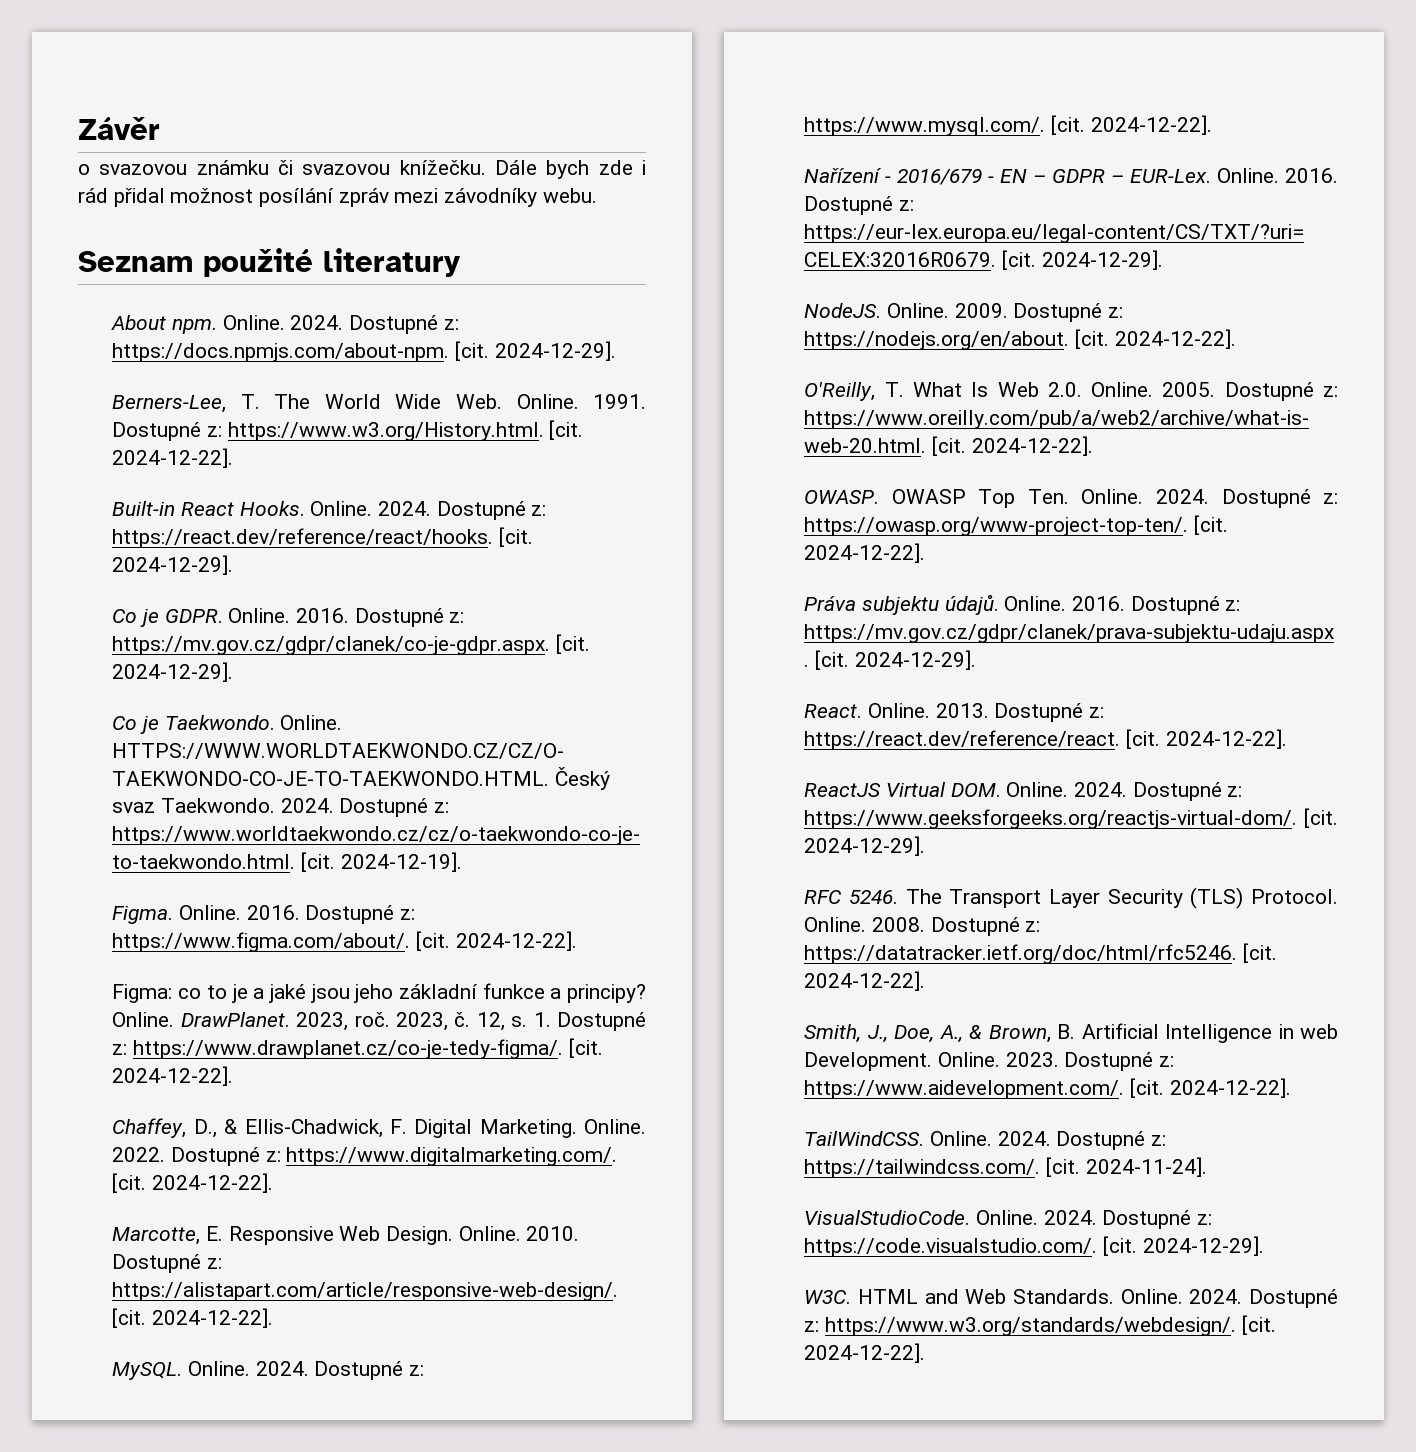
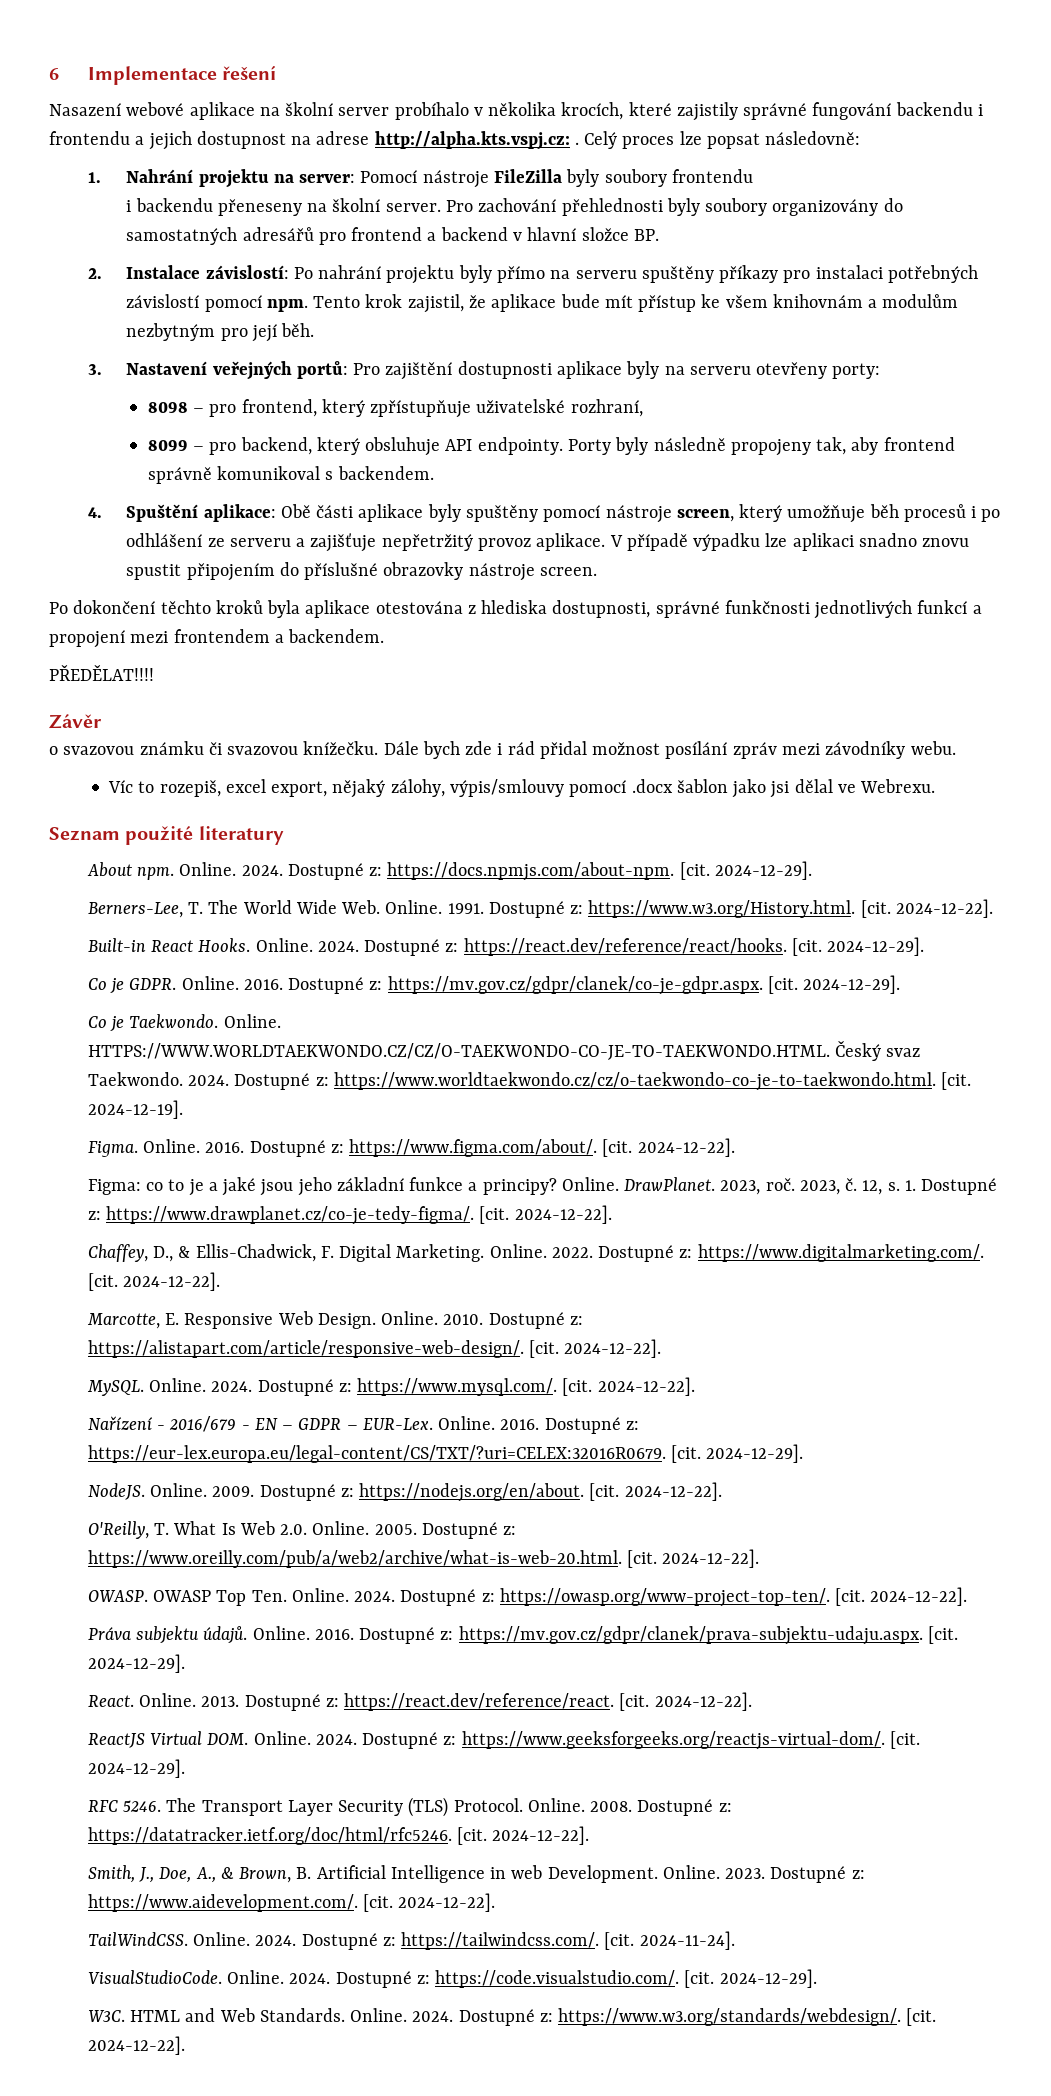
+ 6 Implementace řešení
+ Nasazení webové aplikace na školní server probíhalo v několika krocích, které zajistily správné fungování backendu i frontendu a jejich dostupnost na adrese http://alpha.kts.vspj.cz: . Celý proces lze popsat následovně:
+ 1. Nahrání projektu na server: Pomocí nástroje FileZilla byly soubory frontendu
+ i backendu přeneseny na školní server. Pro zachování přehlednosti byly soubory organizovány do samostatných adresářů pro frontend a backend v hlavní složce BP.
+ 2. Instalace závislostí: Po nahrání projektu byly přímo na serveru spuštěny příkazy pro instalaci potřebných závislostí pomocí npm. Tento krok zajistil, že aplikace bude mít přístup ke všem knihovnám a modulům nezbytným pro její běh.
+ 3. Nastavení veřejných portů: Pro zajištění dostupnosti aplikace byly na serveru otevřeny porty:
+ 8098 – pro frontend, který zpřístupňuje uživatelské rozhraní,
+ 8099 – pro backend, který obsluhuje API endpointy. Porty byly následně propojeny tak, aby frontend správně komunikoval s backendem.
+ 4. Spuštění aplikace: Obě části aplikace byly spuštěny pomocí nástroje screen, který umožňuje běh procesů i po odhlášení ze serveru a zajišťuje nepřetržitý provoz aplikace. V případě výpadku lze aplikaci snadno znovu spustit připojením do příslušné obrazovky nástroje screen.
+ Po dokončení těchto kroků byla aplikace otestována z hlediska dostupnosti, správné funkčnosti jednotlivých funkcí a propojení mezi frontendem a backendem.
+ PŘEDĚLAT!!!!
+ Víc to rozepiš, excel export, nějaký zálohy, výpis/smlouvy pomocí .docx šablon jako jsi dělal ve Webrexu.

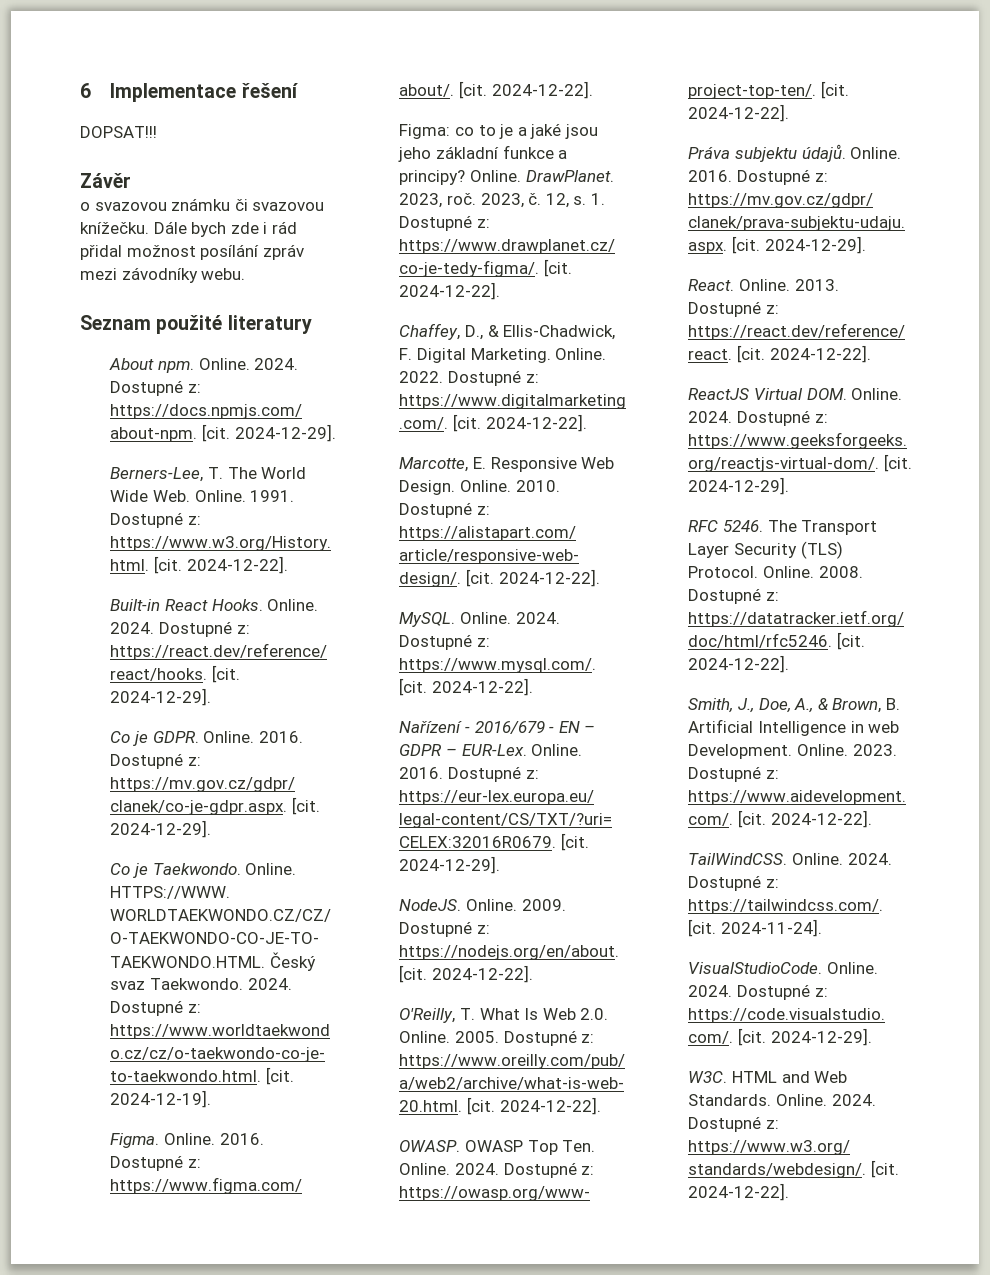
- Nasazení webové aplikace na školní server probíhalo v několika krocích, které zajistily správné fungování backendu i frontendu a jejich dostupnost na adrese http://alpha.kts.vspj.cz: . Celý proces lze popsat následovně:
- 1. Nahrání projektu na server: Pomocí nástroje FileZilla byly soubory frontendu
- i backendu přeneseny na školní server. Pro zachování přehlednosti byly soubory organizovány do samostatných adresářů pro frontend a backend v hlavní složce BP.
- 2. Instalace závislostí: Po nahrání projektu byly přímo na serveru spuštěny příkazy pro instalaci potřebných závislostí pomocí npm. Tento krok zajistil, že aplikace bude mít přístup ke všem knihovnám a modulům nezbytným pro její běh.
- 3. Nastavení veřejných portů: Pro zajištění dostupnosti aplikace byly na serveru otevřeny porty:
- 8098 – pro frontend, který zpřístupňuje uživatelské rozhraní,
- 8099 – pro backend, který obsluhuje API endpointy. Porty byly následně propojeny tak, aby frontend správně komunikoval s backendem.
- 4. Spuštění aplikace: Obě části aplikace byly spuštěny pomocí nástroje screen, který umožňuje běh procesů i po odhlášení ze serveru a zajišťuje nepřetržitý provoz aplikace. V případě výpadku lze aplikaci snadno znovu spustit připojením do příslušné obrazovky nástroje screen.
- Po dokončení těchto kroků byla aplikace otestována z hlediska dostupnosti, správné funkčnosti jednotlivých funkcí a propojení mezi frontendem a backendem.
- PŘEDĚLAT!!!!
+ DOPSAT!!!
- Víc to rozepiš, excel export, nějaký zálohy, výpis/smlouvy pomocí .docx šablon jako jsi dělal ve Webrexu.

